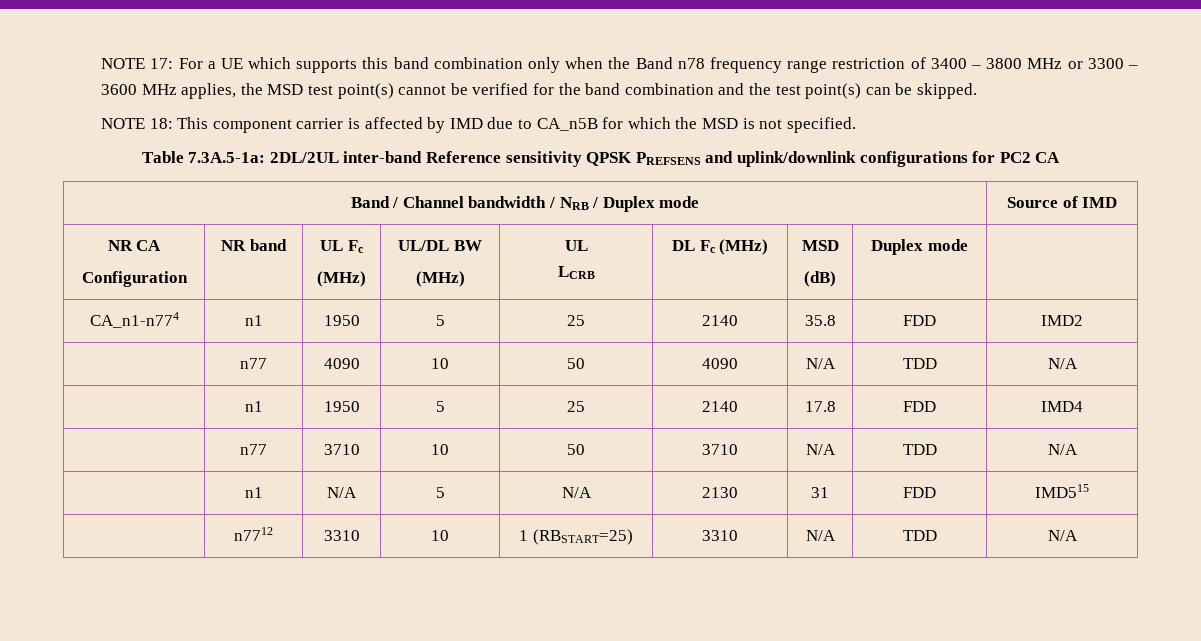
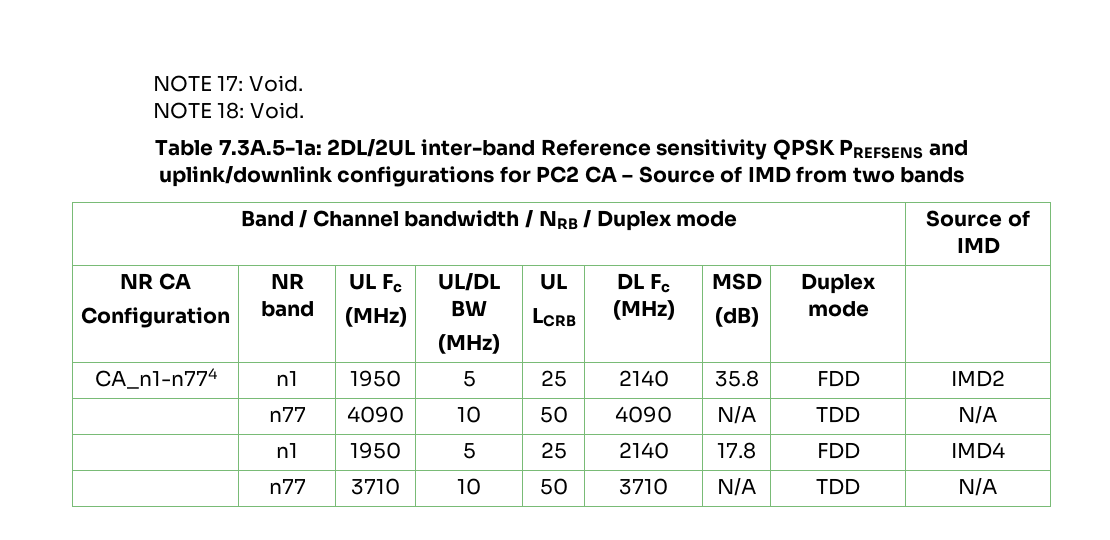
- NOTE 17: For a UE which supports this band combination only when the Band n78 frequency range restriction of 3400 – 3800 MHz or 3300 – 3600 MHz applies, the MSD test point(s) cannot be verified for the band combination and the test point(s) can be skipped.
- NOTE 18: This component carrier is affected by IMD due to CA_n5B for which the MSD is not specified.
+ NOTE 17: Void.
+ NOTE 18: Void.
- Table 7.3A.5-1a: 2DL/2UL inter-band Reference sensitivity QPSK PREFSENS and uplink/downlink configurations for PC2 CA
+ Table 7.3A.5-1a: 2DL/2UL inter-band Reference sensitivity QPSK PREFSENS and uplink/downlink configurations for PC2 CA – Source of IMD from two bands
- | n1 | N/A | 5 | N/A | 2130 | 31 | FDD | IMD515
- | n7712 | 3310 | 10 | 1 (RBSTART=25) | 3310 | N/A | TDD | N/A

